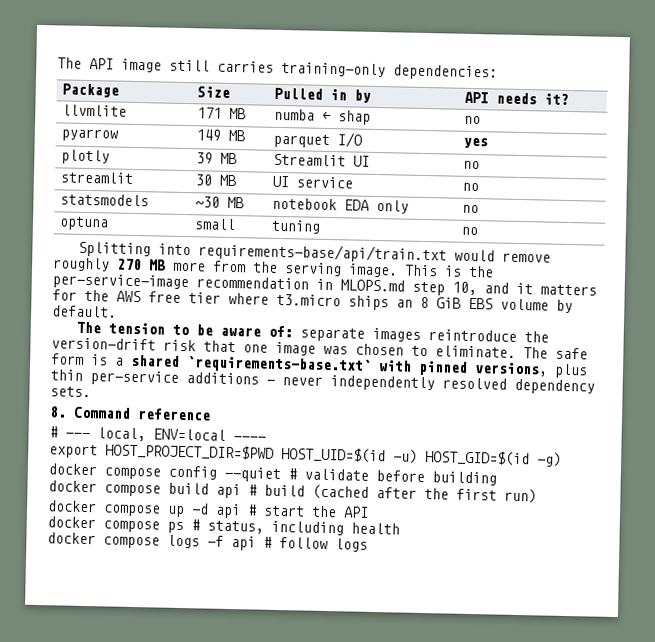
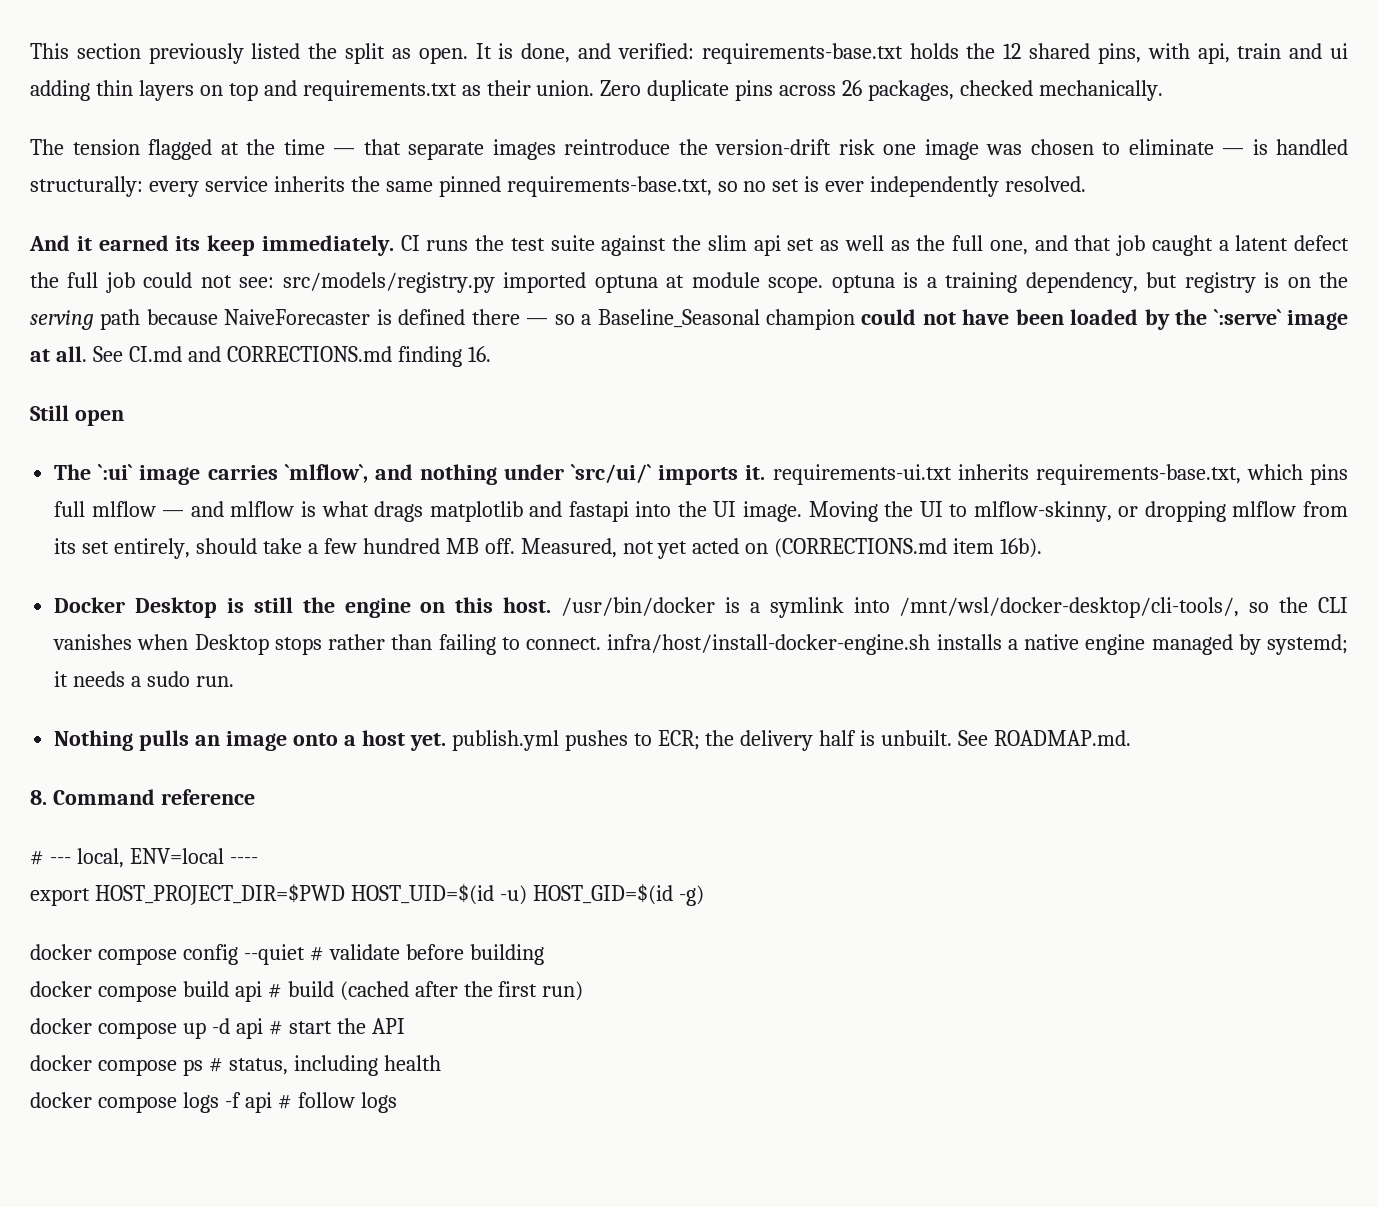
- The API image still carries training-only dependencies:
- Package | Size | Pulled in by | API needs it?
- llvmlite | 171 MB | numba ← shap | no
- pyarrow | 149 MB | parquet I/O | yes
- plotly | 39 MB | Streamlit UI | no
- streamlit | 30 MB | UI service | no
- statsmodels | ~30 MB | notebook EDA only | no
- optuna | small | tuning | no
- Splitting into requirements-base/api/train.txt would remove roughly 270 MB more from the serving image. This is the per-service-image recommendation in MLOPS.md step 10, and it matters for the AWS free tier where t3.micro ships an 8 GiB EBS volume by default.
- The tension to be aware of: separate images reintroduce the version-drift risk that one image was chosen to eliminate. The safe form is a shared `requirements-base.txt` with pinned versions, plus thin per-service additions — never independently resolved dependency sets.
+ This section previously listed the split as open. It is done, and verified: requirements-base.txt holds the 12 shared pins, with api, train and ui adding thin layers on top and requirements.txt as their union. Zero duplicate pins across 26 packages, checked mechanically.
+ The tension flagged at the time — that separate images reintroduce the version-drift risk one image was chosen to eliminate — is handled structurally: every service inherits the same pinned requirements-base.txt, so no set is ever independently resolved.
+ And it earned its keep immediately. CI runs the test suite against the slim api set as well as the full one, and that job caught a latent defect the full job could not see: src/models/registry.py imported optuna at module scope. optuna is a training dependency, but registry is on the serving path because NaiveForecaster is defined there — so a Baseline_Seasonal champion could not have been loaded by the `:serve` image at all. See CI.md and CORRECTIONS.md finding 16.
+ Still open
+ The `:ui` image carries `mlflow`, and nothing under `src/ui/` imports it. requirements-ui.txt inherits requirements-base.txt, which pins full mlflow — and mlflow is what drags matplotlib and fastapi into the UI image. Moving the UI to mlflow-skinny, or dropping mlflow from its set entirely, should take a few hundred MB off. Measured, not yet acted on (CORRECTIONS.md item 16b).
+ Docker Desktop is still the engine on this host. /usr/bin/docker is a symlink into /mnt/wsl/docker-desktop/cli-tools/, so the CLI vanishes when Desktop stops rather than failing to connect. infra/host/install-docker-engine.sh installs a native engine managed by systemd; it needs a sudo run.
+ Nothing pulls an image onto a host yet. publish.yml pushes to ECR; the delivery half is unbuilt. See ROADMAP.md.

